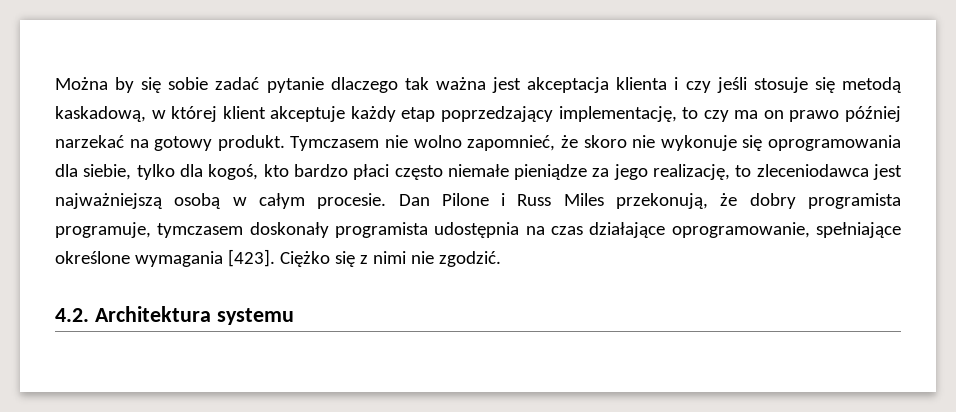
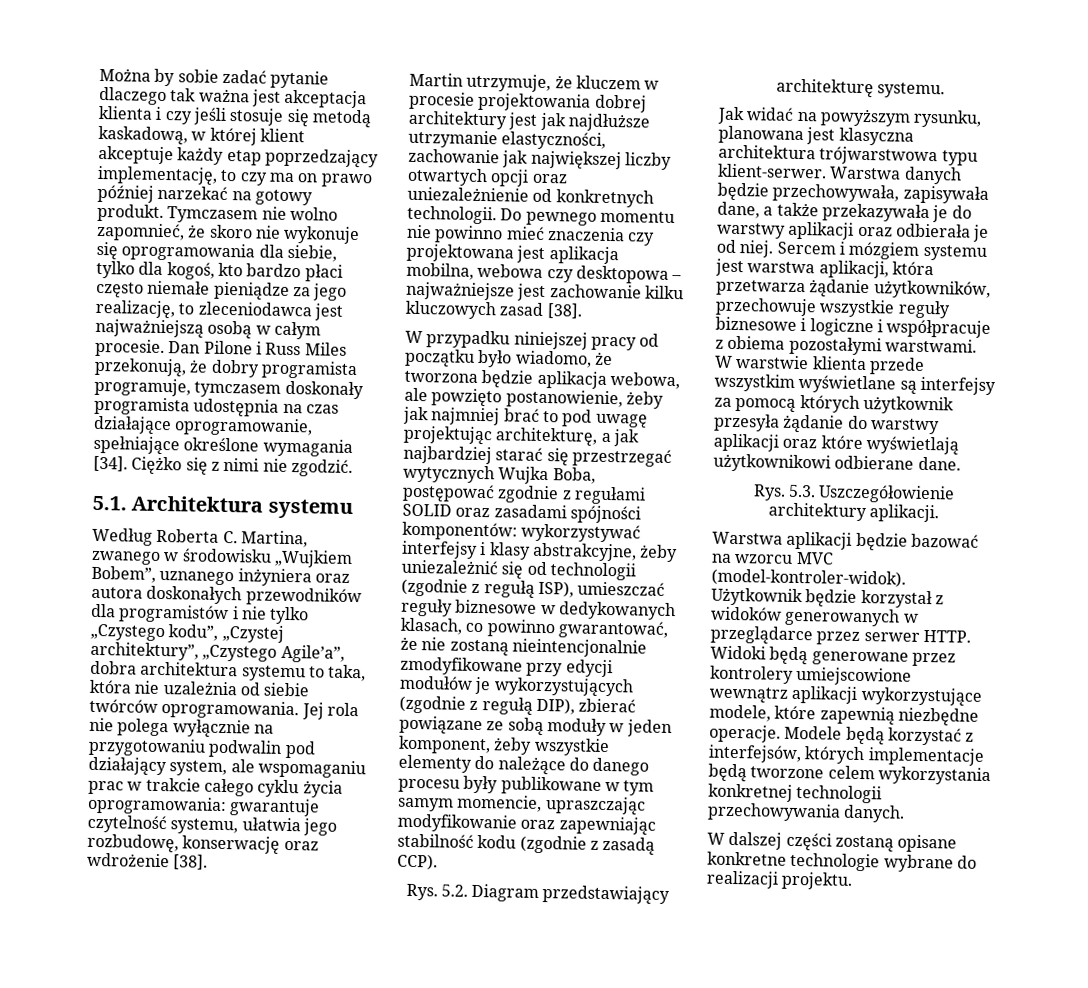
- Można by się sobie zadać pytanie dlaczego tak ważna jest akceptacja klienta i czy jeśli stosuje się metodą kaskadową, w której klient akceptuje każdy etap poprzedzający implementację, to czy ma on prawo później narzekać na gotowy produkt.
+ Można by sobie zadać pytanie dlaczego tak ważna jest akceptacja klienta i czy jeśli stosuje się metodą kaskadową, w której klient akceptuje każdy etap poprzedzający implementację, to czy ma on prawo później narzekać na gotowy produkt.
- Dan Pilone i Russ Miles przekonują, że dobry programista programuje, tymczasem doskonały programista udostępnia na czas działające oprogramowanie, spełniające określone wymagania [423].
+ Dan Pilone i Russ Miles przekonują, że dobry programista programuje, tymczasem doskonały programista udostępnia na czas działające oprogramowanie, spełniające określone wymagania [34].
- 4.2. Architektura systemu
+ 5.1. Architektura systemu
+ Według Roberta C. Martina, zwanego w środowisku „Wujkiem Bobem”, uznanego inżyniera oraz autora doskonałych przewodników dla programistów i nie tylko „Czystego kodu”, „Czystej architektury”, „Czystego Agile’a”, dobra architektura systemu to taka, która nie uzależnia od siebie twórców oprogramowania. Jej rola nie polega wyłącznie na przygotowaniu podwalin pod działający system, ale wspomaganiu prac w trakcie całego cyklu życia oprogramowania: gwarantuje czytelność systemu, ułatwia jego rozbudowę, konserwację oraz wdrożenie [38].
+ Martin utrzymuje, że kluczem w procesie projektowania dobrej architektury jest jak najdłuższe utrzymanie elastyczności, zachowanie jak największej liczby otwartych opcji oraz uniezależnienie od konkretnych technologii. Do pewnego momentu nie powinno mieć znaczenia czy projektowana jest aplikacja mobilna, webowa czy desktopowa – najważniejsze jest zachowanie kilku kluczowych zasad [38].
+ W przypadku niniejszej pracy od początku było wiadomo, że tworzona będzie aplikacja webowa, ale powzięto postanowienie, żeby jak najmniej brać to pod uwagę projektując architekturę, a jak najbardziej starać się przestrzegać wytycznych Wujka Boba, postępować zgodnie z regułami SOLID oraz zasadami spójności komponentów: wykorzystywać interfejsy i klasy abstrakcyjne, żeby uniezależnić się od technologii (zgodnie z regułą ISP), umieszczać reguły biznesowe w dedykowanych klasach, co powinno gwarantować, że nie zostaną nieintencjonalnie zmodyfikowane przy edycji modułów je wykorzystujących (zgodnie z regułą DIP), zbierać powiązane ze sobą moduły w jeden komponent, żeby wszystkie elementy do należące do danego procesu były publikowane w tym samym momencie, upraszczając modyfikowanie oraz zapewniając stabilność kodu (zgodnie z zasadą CCP).
+ Rys. 5.2. Diagram przedstawiający architekturę systemu.
+ Jak widać na powyższym rysunku, planowana jest klasyczna architektura trójwarstwowa typu klient-serwer. Warstwa danych będzie przechowywała, zapisywała dane, a także przekazywała je do warstwy aplikacji oraz odbierała je od niej. Sercem i mózgiem systemu jest warstwa aplikacji, która przetwarza żądanie użytkowników, przechowuje wszystkie reguły biznesowe i logiczne i współpracuje z obiema pozostałymi warstwami. W warstwie klienta przede wszystkim wyświetlane są interfejsy za pomocą których użytkownik przesyła żądanie do warstwy aplikacji oraz które wyświetlają użytkownikowi odbierane dane.
+ Rys. 5.3. Uszczegółowienie architektury aplikacji.
+ Warstwa aplikacji będzie bazować na wzorcu MVC (model-kontroler-widok). Użytkownik będzie korzystał z widoków generowanych w przeglądarce przez serwer HTTP. Widoki będą generowane przez kontrolery umiejscowione wewnątrz aplikacji wykorzystujące modele, które zapewnią niezbędne operacje. Modele będą korzystać z interfejsów, których implementacje będą tworzone celem wykorzystania konkretnej technologii przechowywania danych.
+ W dalszej części zostaną opisane konkretne technologie wybrane do realizacji projektu.

